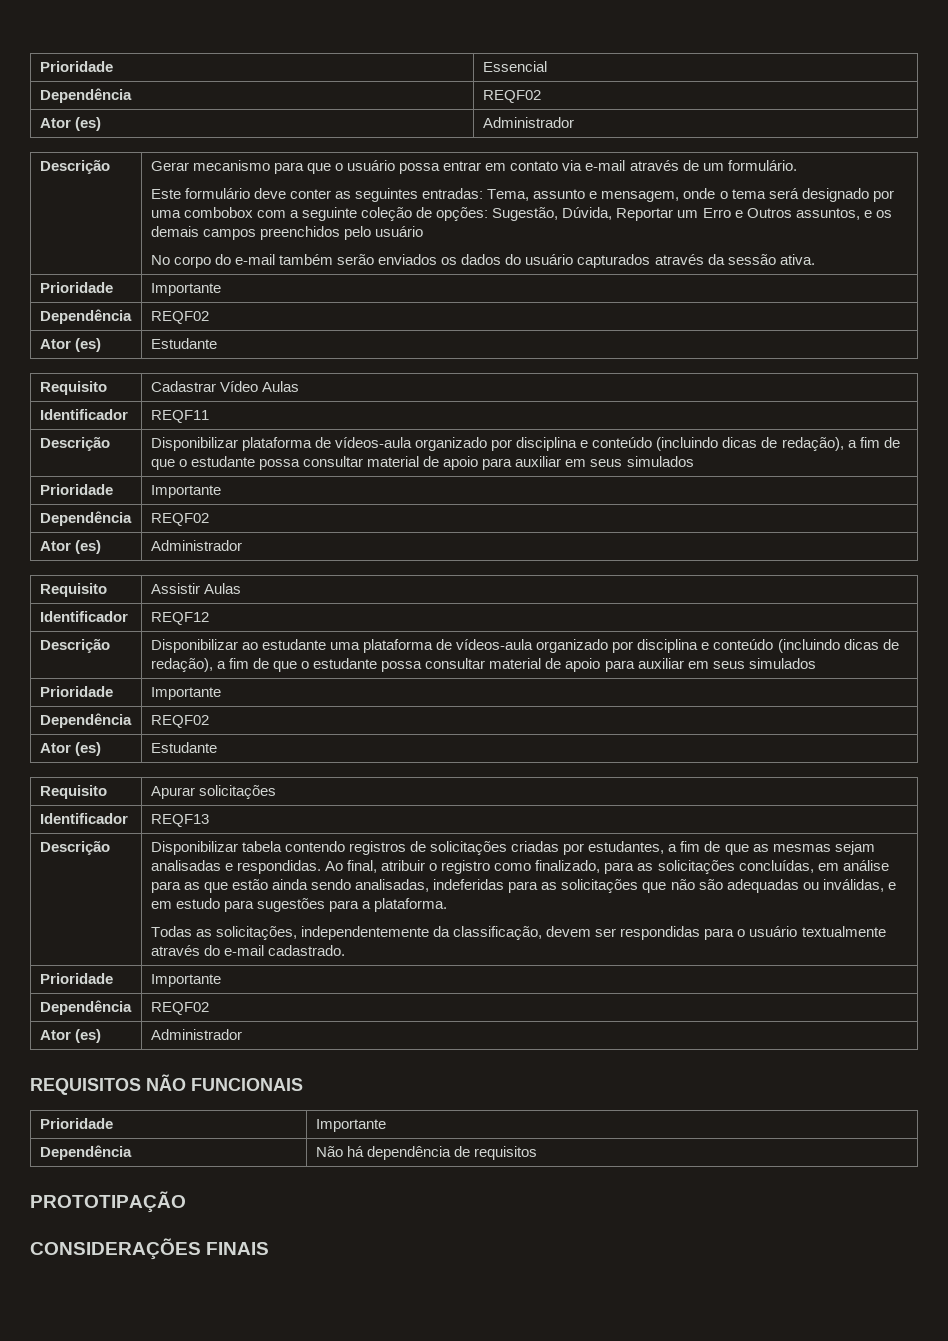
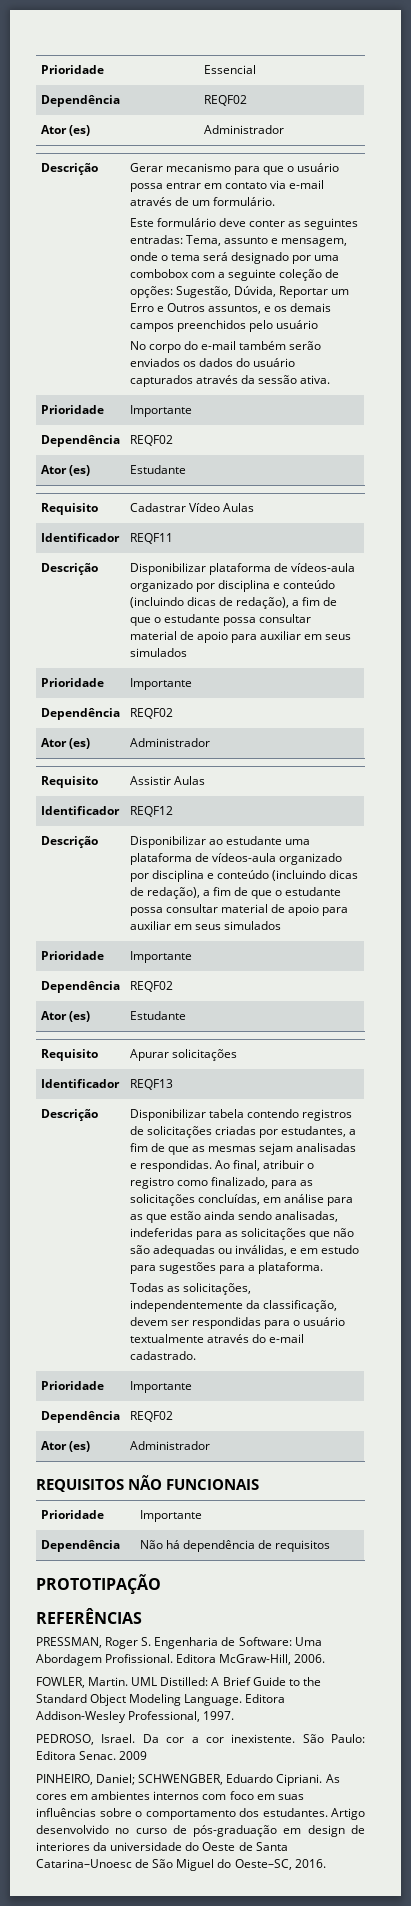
- CONSIDERAÇÕES FINAIS
+ REFERÊNCIAS
+ PRESSMAN, Roger S. Engenharia de Software: Uma Abordagem Profissional. Editora McGraw-Hill, 2006.
+ FOWLER, Martin. UML Distilled: A Brief Guide to the Standard Object Modeling Language. Editora Addison-Wesley Professional, 1997.
+ PEDROSO, Israel. Da cor a cor inexistente. São Paulo: Editora Senac. 2009
+ PINHEIRO, Daniel; SCHWENGBER, Eduardo Cipriani. As cores em ambientes internos com foco em suas influências sobre o comportamento dos estudantes. Artigo desenvolvido no curso de pós-graduação em design de interiores da universidade do Oeste de Santa Catarina–Unoesc de São Miguel do Oeste–SC, 2016.

